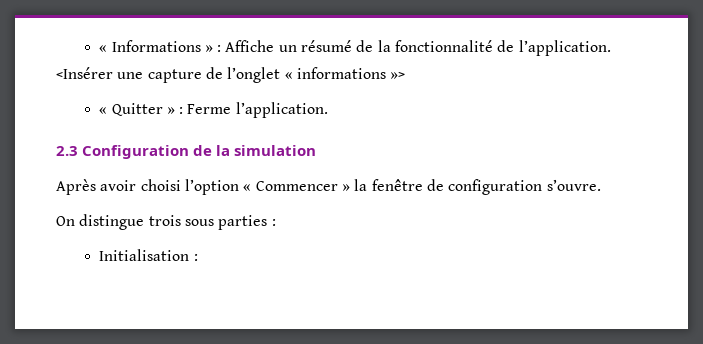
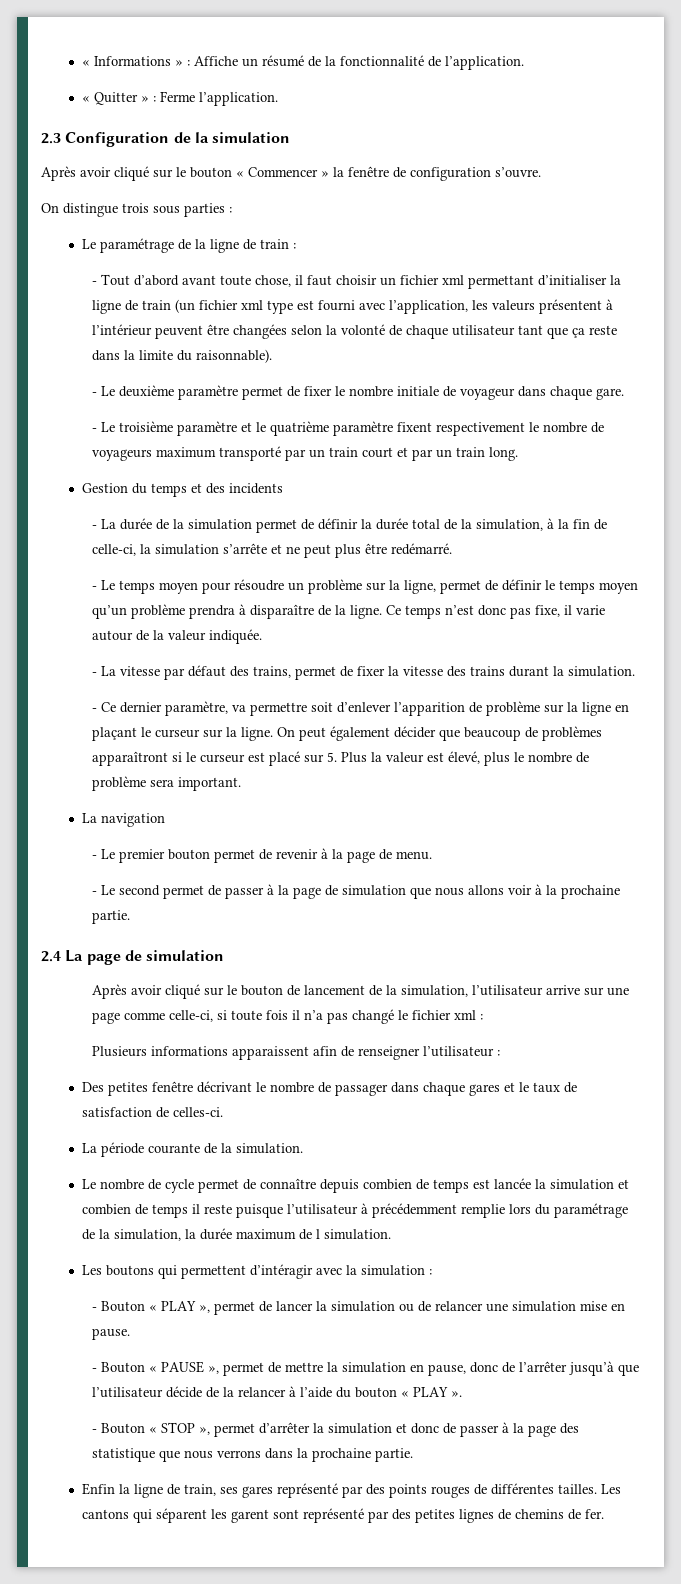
- <Insérer une capture de l’onglet « informations »>
- Après avoir choisi l’option « Commencer » la fenêtre de configuration s’ouvre.
+ Après avoir cliqué sur le bouton « Commencer » la fenêtre de configuration s’ouvre.
- Initialisation :
+ Le paramétrage de la ligne de train :
+ - Tout d’abord avant toute chose, il faut choisir un fichier xml permettant d’initialiser la ligne de train (un fichier xml type est fourni avec l’application, les valeurs présentent à l’intérieur peuvent être changées selon la volonté de chaque utilisateur tant que ça reste dans la limite du raisonnable).
+ - Le deuxième paramètre permet de fixer le nombre initiale de voyageur dans chaque gare.
+ - Le troisième paramètre et le quatrième paramètre fixent respectivement le nombre de voyageurs maximum transporté par un train court et par un train long.
+ Gestion du temps et des incidents
+ - La durée de la simulation permet de définir la durée total de la simulation, à la fin de celle-ci, la simulation s’arrête et ne peut plus être redémarré.
+ - Le temps moyen pour résoudre un problème sur la ligne, permet de définir le temps moyen qu’un problème prendra à disparaître de la ligne. Ce temps n’est donc pas fixe, il varie autour de la valeur indiquée.
+ - La vitesse par défaut des trains, permet de fixer la vitesse des trains durant la simulation.
+ - Ce dernier paramètre, va permettre soit d’enlever l’apparition de problème sur la ligne en plaçant le curseur sur la ligne. On peut également décider que beaucoup de problèmes apparaîtront si le curseur est placé sur 5. Plus la valeur est élevé, plus le nombre de problème sera important.
+ La navigation
+ - Le premier bouton permet de revenir à la page de menu.
+ - Le second permet de passer à la page de simulation que nous allons voir à la prochaine partie.
+ 2.4 La page de simulation
+ Après avoir cliqué sur le bouton de lancement de la simulation, l’utilisateur arrive sur une page comme celle-ci, si toute fois il n’a pas changé le fichier xml :
+ Plusieurs informations apparaissent afin de renseigner l’utilisateur :
+ Des petites fenêtre décrivant le nombre de passager dans chaque gares et le taux de satisfaction de celles-ci.
+ La période courante de la simulation.
+ Le nombre de cycle permet de connaître depuis combien de temps est lancée la simulation et combien de temps il reste puisque l’utilisateur à précédemment remplie lors du paramétrage de la simulation, la durée maximum de l simulation.
+ Les boutons qui permettent d’intéragir avec la simulation :
+ - Bouton « PLAY », permet de lancer la simulation ou de relancer une simulation mise en pause.
+ - Bouton « PAUSE », permet de mettre la simulation en pause, donc de l’arrêter jusqu’à que l’utilisateur décide de la relancer à l’aide du bouton « PLAY ».
+ - Bouton « STOP », permet d’arrêter la simulation et donc de passer à la page des statistique que nous verrons dans la prochaine partie.
+ Enfin la ligne de train, ses gares représenté par des points rouges de différentes tailles. Les cantons qui séparent les garent sont représenté par des petites lignes de chemins de fer.

